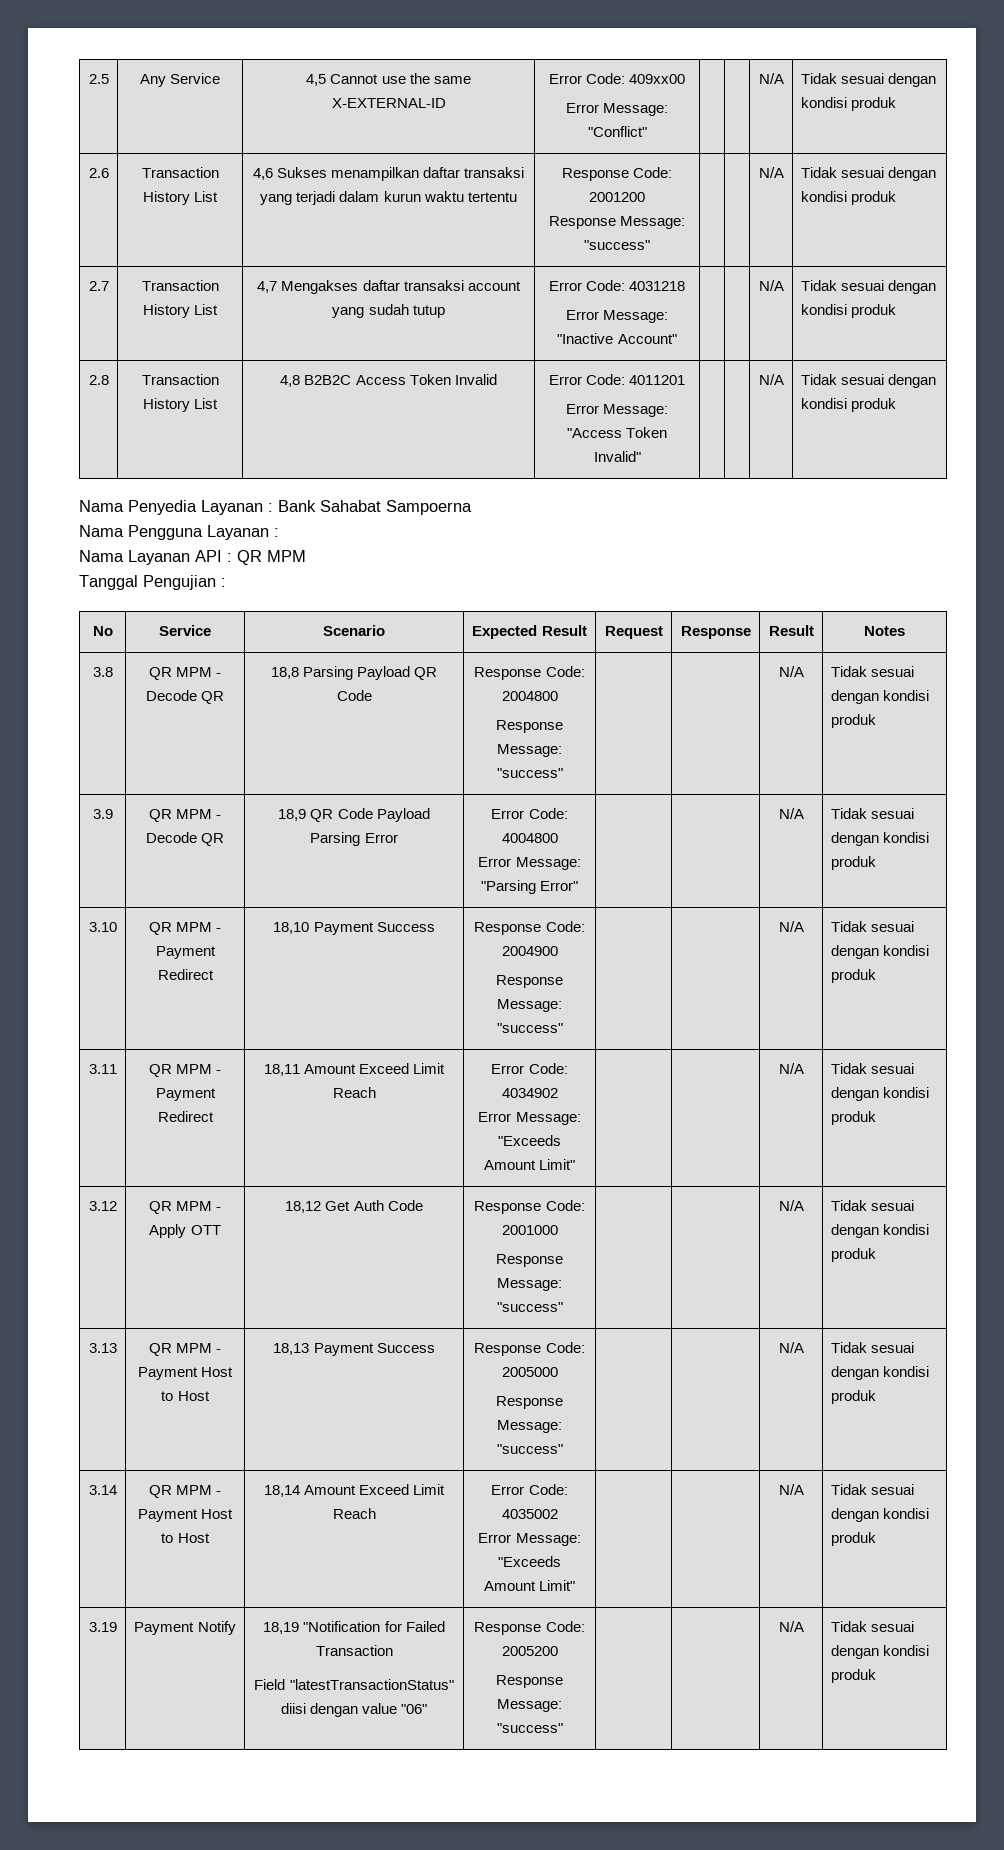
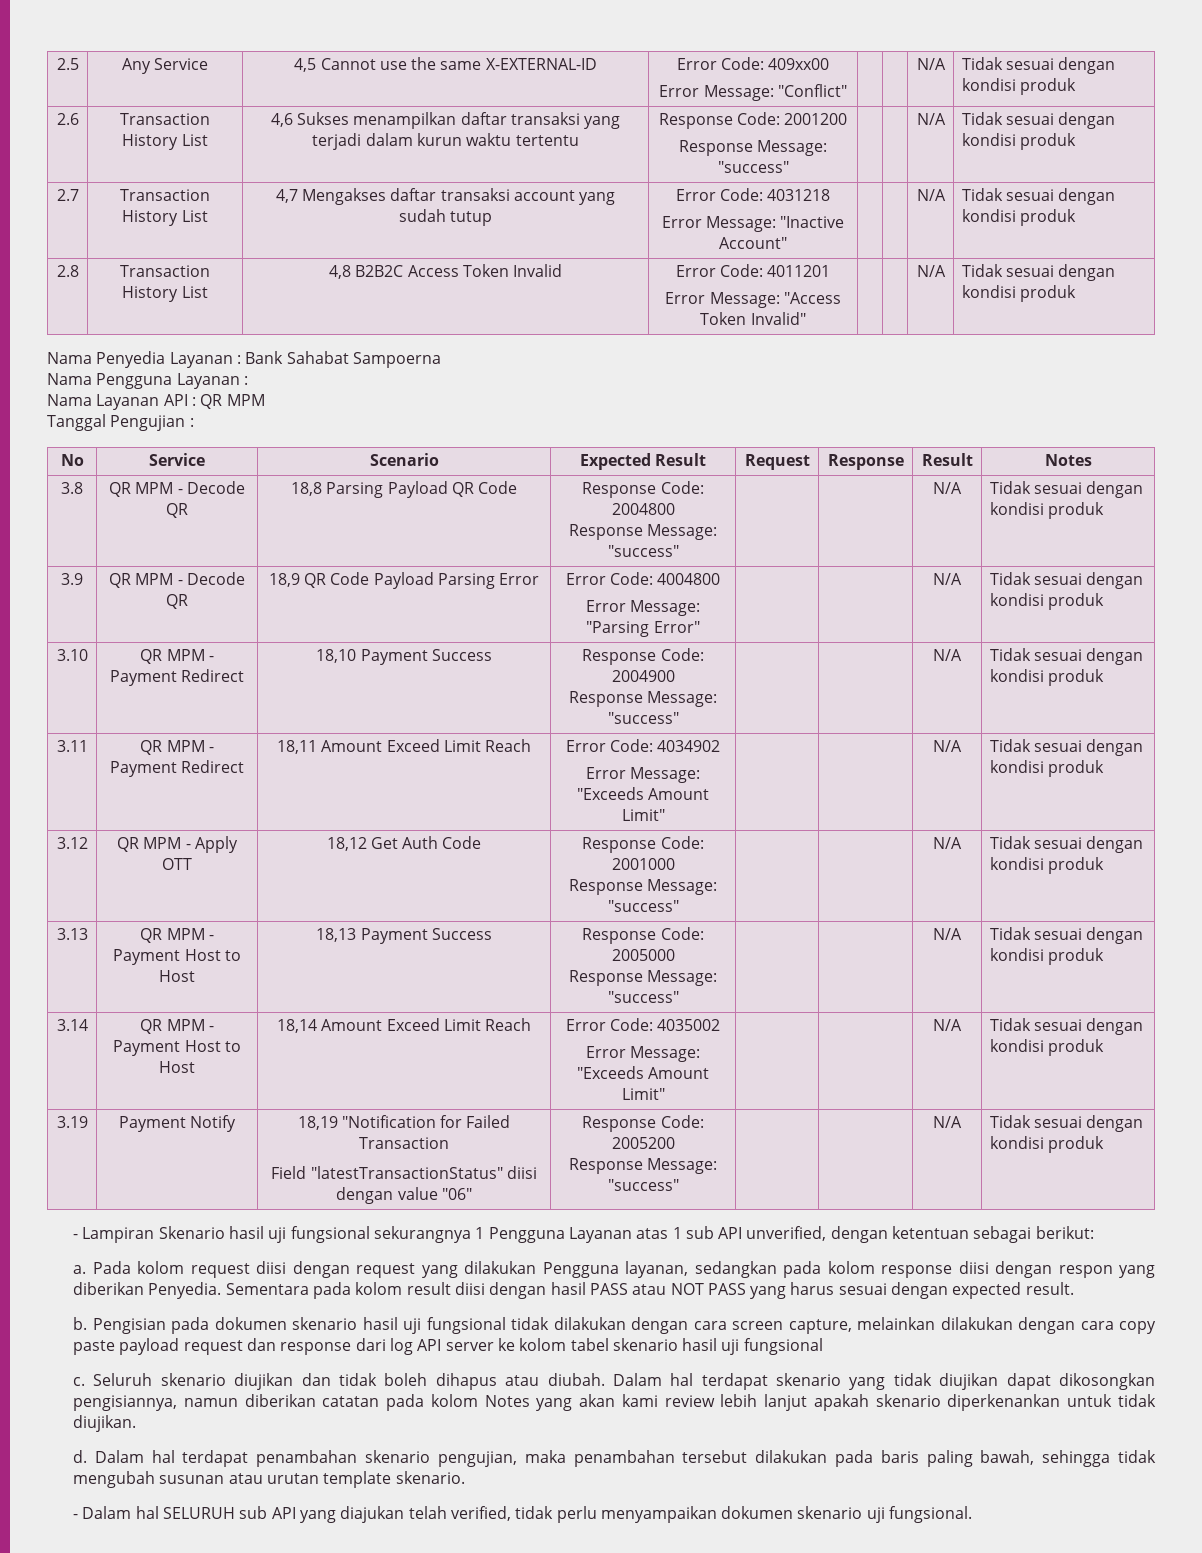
+ - Lampiran Skenario hasil uji fungsional sekurangnya 1 Pengguna Layanan atas 1 sub API unverified, dengan ketentuan sebagai berikut:
+ a. Pada kolom request diisi dengan request yang dilakukan Pengguna layanan, sedangkan pada kolom response diisi dengan respon yang diberikan Penyedia. Sementara pada kolom result diisi dengan hasil PASS atau NOT PASS yang harus sesuai dengan expected result.
+ b. Pengisian pada dokumen skenario hasil uji fungsional tidak dilakukan dengan cara screen capture, melainkan dilakukan dengan cara copy paste payload request dan response dari log API server ke kolom tabel skenario hasil uji fungsional
+ c. Seluruh skenario diujikan dan tidak boleh dihapus atau diubah. Dalam hal terdapat skenario yang tidak diujikan dapat dikosongkan pengisiannya, namun diberikan catatan pada kolom Notes yang akan kami review lebih lanjut apakah skenario diperkenankan untuk tidak diujikan.
+ d. Dalam hal terdapat penambahan skenario pengujian, maka penambahan tersebut dilakukan pada baris paling bawah, sehingga tidak mengubah susunan atau urutan template skenario.
+ - Dalam hal SELURUH sub API yang diajukan telah verified, tidak perlu menyampaikan dokumen skenario uji fungsional.

